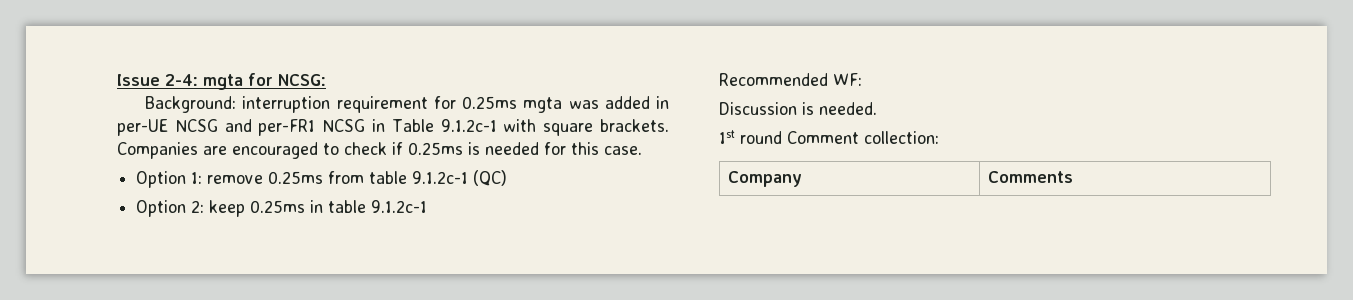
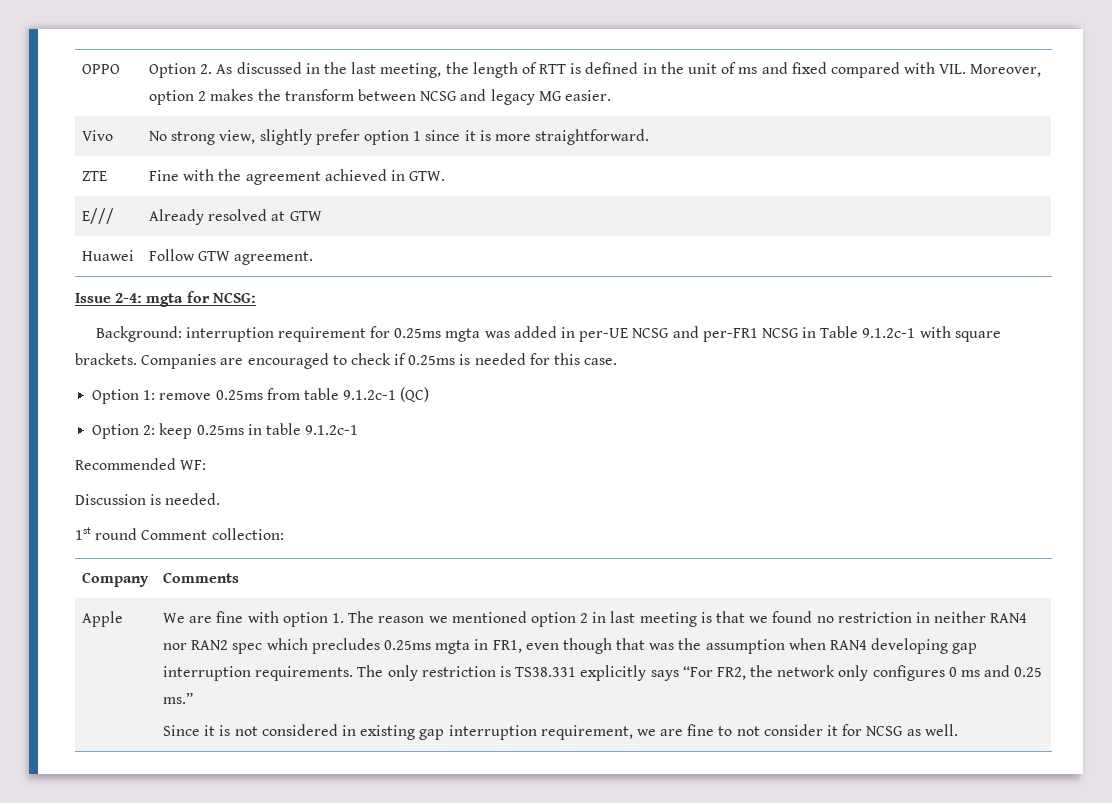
+ OPPO | Option 2. As discussed in the last meeting, the length of RTT is defined in the unit of ms and fixed compared with VIL. Moreover, option 2 makes the transform between NCSG and legacy MG easier.
+ Vivo | No strong view, slightly prefer option 1 since it is more straightforward.
+ ZTE | Fine with the agreement achieved in GTW.
+ E/// | Already resolved at GTW
+ Huawei | Follow GTW agreement.
+ Apple | We are fine with option 1. The reason we mentioned option 2 in last meeting is that we found no restriction in neither RAN4 nor RAN2 spec which precludes 0.25ms mgta in FR1, even though that was the assumption when RAN4 developing gap interruption requirements. The only restriction is TS38.331 explicitly says “For FR2, the network only configures 0 ms and 0.25 ms.”
+ Since it is not considered in existing gap interruption requirement, we are fine to not consider it for NCSG as well.

